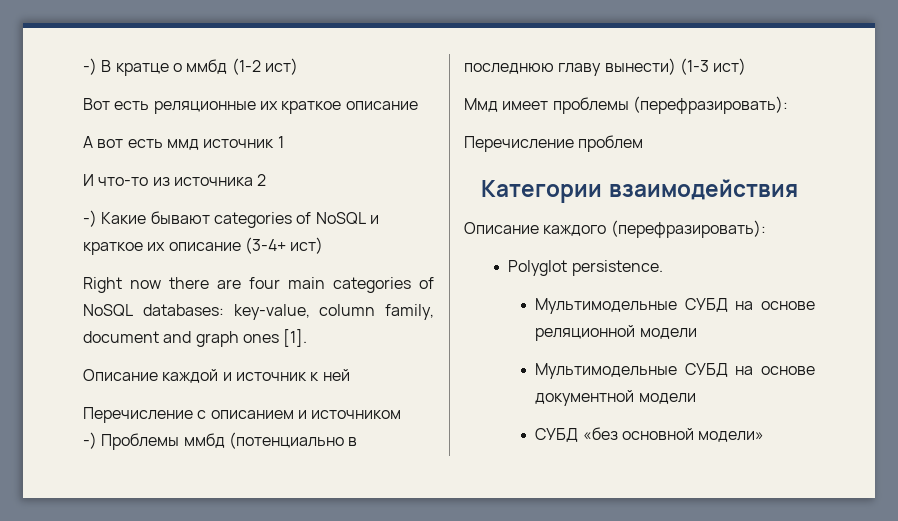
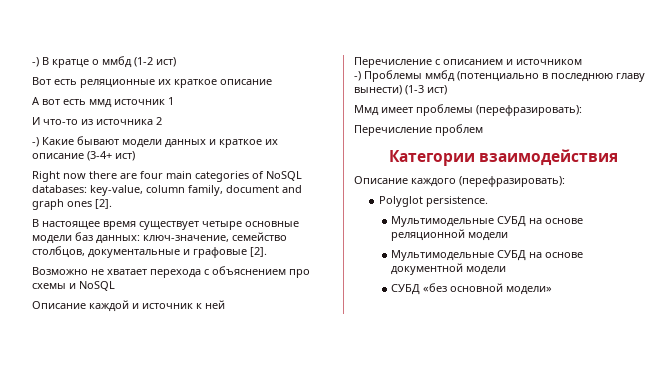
- -) Какие бывают categories of NoSQL и краткое их описание (3-4+ ист)
+ -) Какие бывают модели данных и краткое их описание (3-4+ ист)
- Right now there are four main categories of NoSQL databases: key-value, column family, document and graph ones [1].
+ Right now there are four main categories of NoSQL databases: key-value, column family, document and graph ones [2].
+ В настоящее время существует четыре основные модели баз данных: ключ-значение, семейство столбцов, документальные и графовые [2].
+ Возможно не хватает перехода с объяснением про схемы и NoSQL

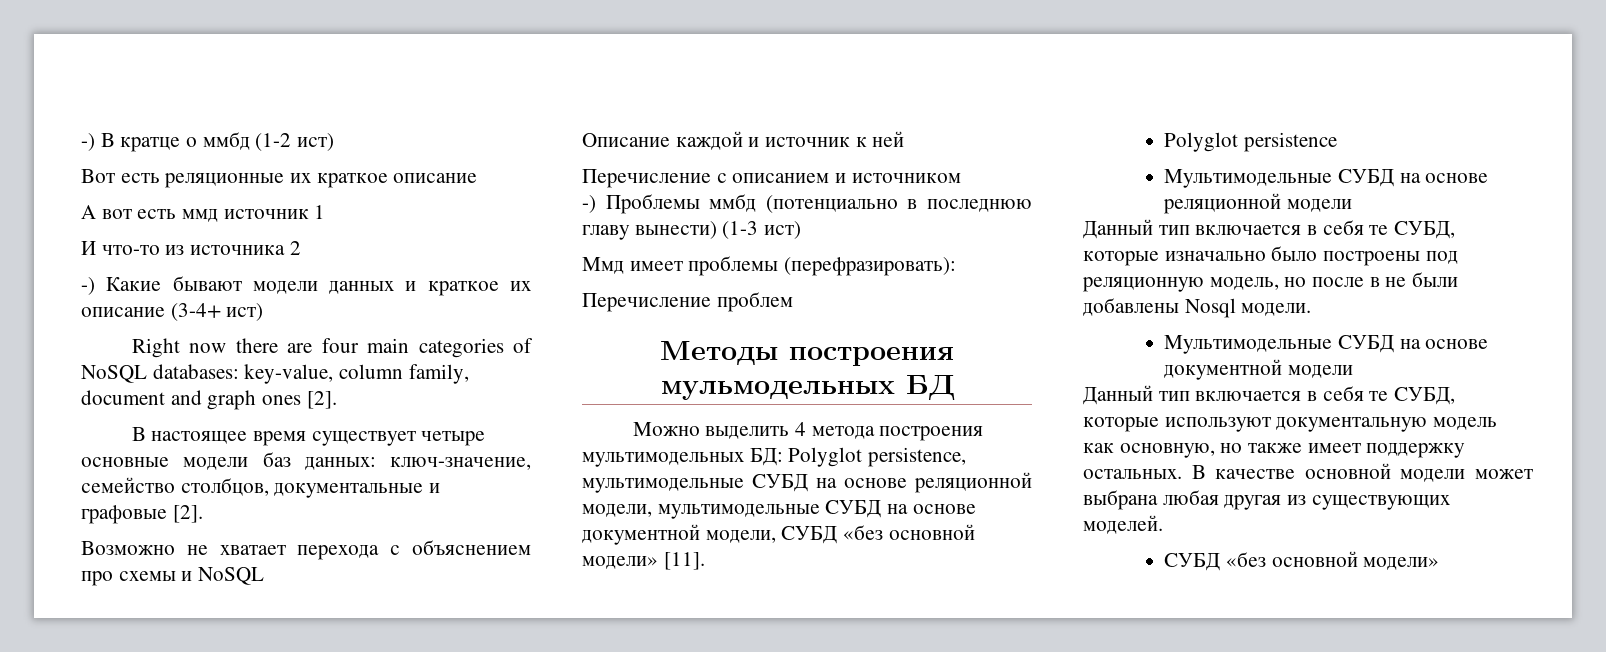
- Категории взаимодействия
- Описание каждого (перефразировать):
- Polyglot persistence.
+ Методы построения мульмодельных БД
+ Можно выделить 4 метода построения мультимодельных БД: Polyglot persistence, мультимодельные СУБД на основе реляционной модели, мультимодельные СУБД на основе документной модели, СУБД «без основной модели» [11].
+ Polyglot persistence
+ Данный тип включается в себя те СУБД, которые изначально было построены под реляционную модель, но после в не были добавлены Nosql модели.
+ Данный тип включается в себя те СУБД, которые используют документальную модель как основную, но также имеет поддержку остальных. В качестве основной модели может выбрана любая другая из существующих моделей.

